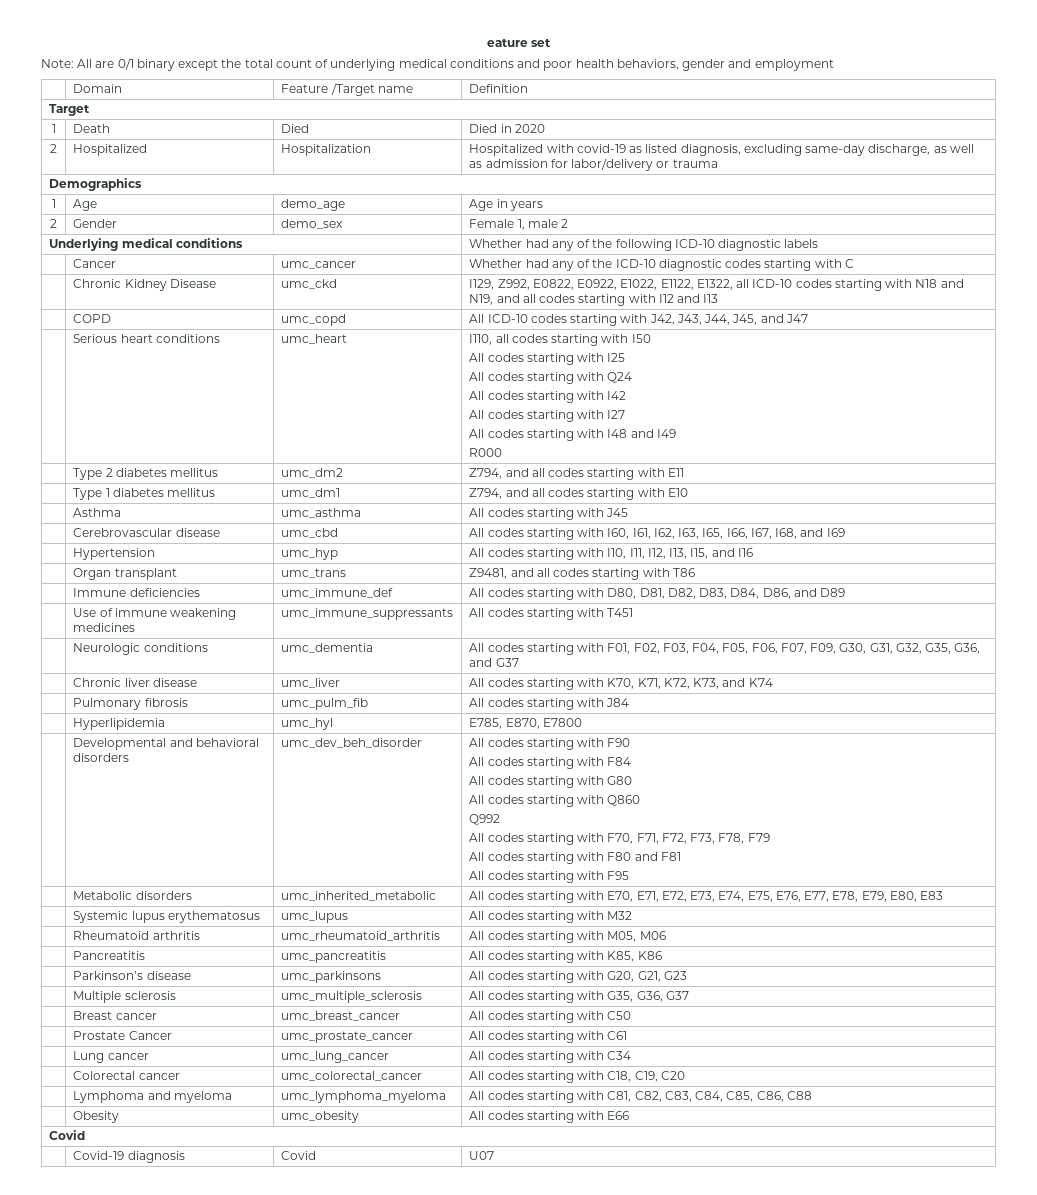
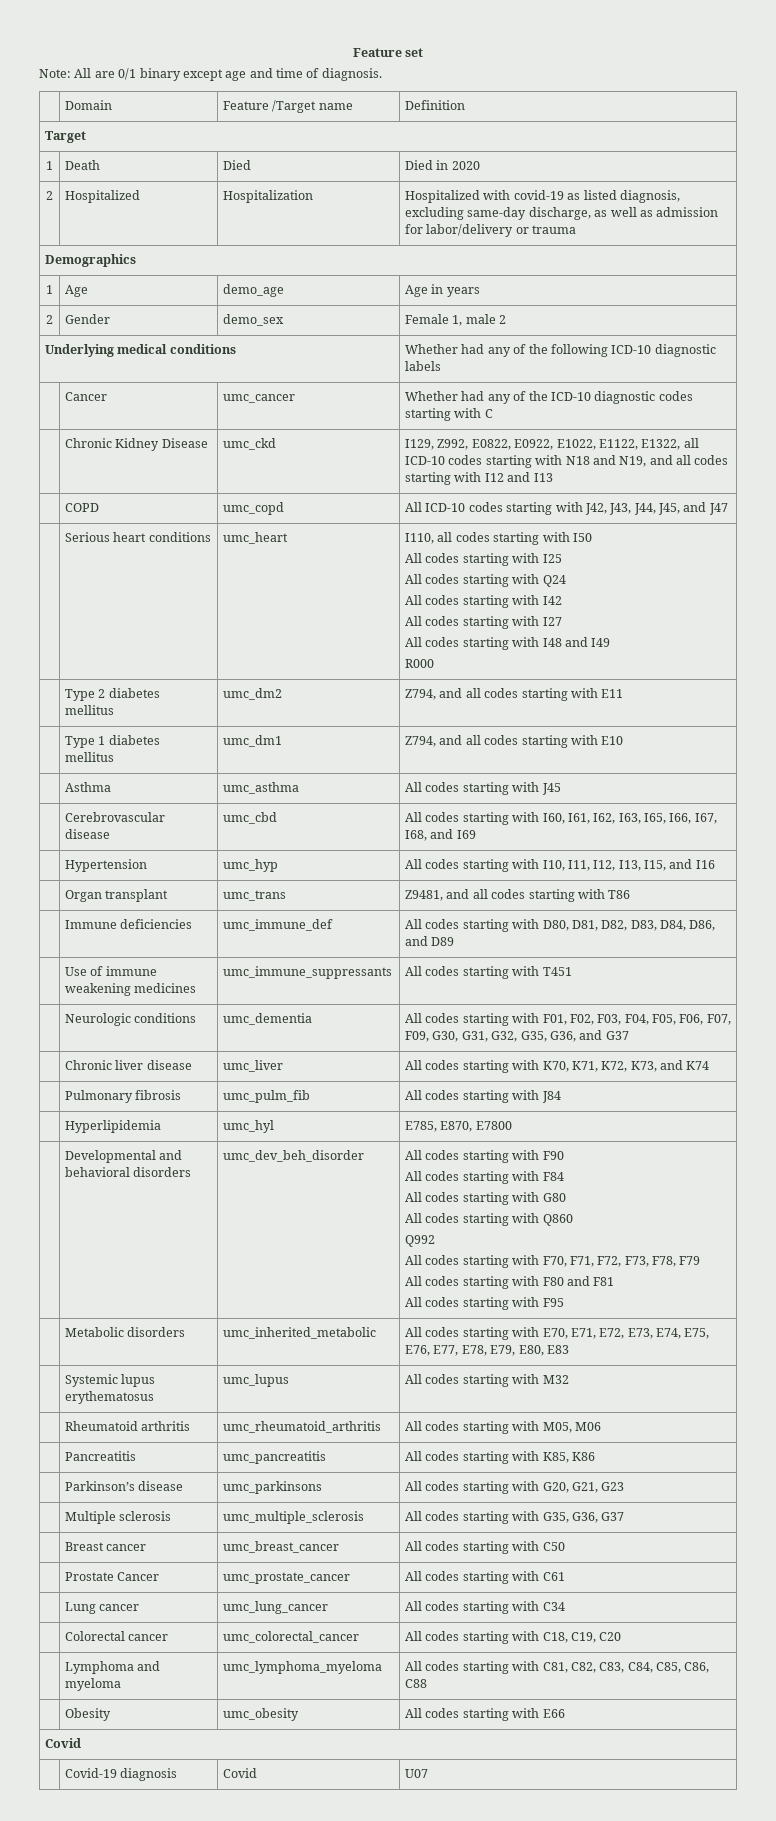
- eature set
+ Feature set
- Note: All are 0/1 binary except the total count of underlying medical conditions and poor health behaviors, gender and employment
+ Note: All are 0/1 binary except age and time of diagnosis.

